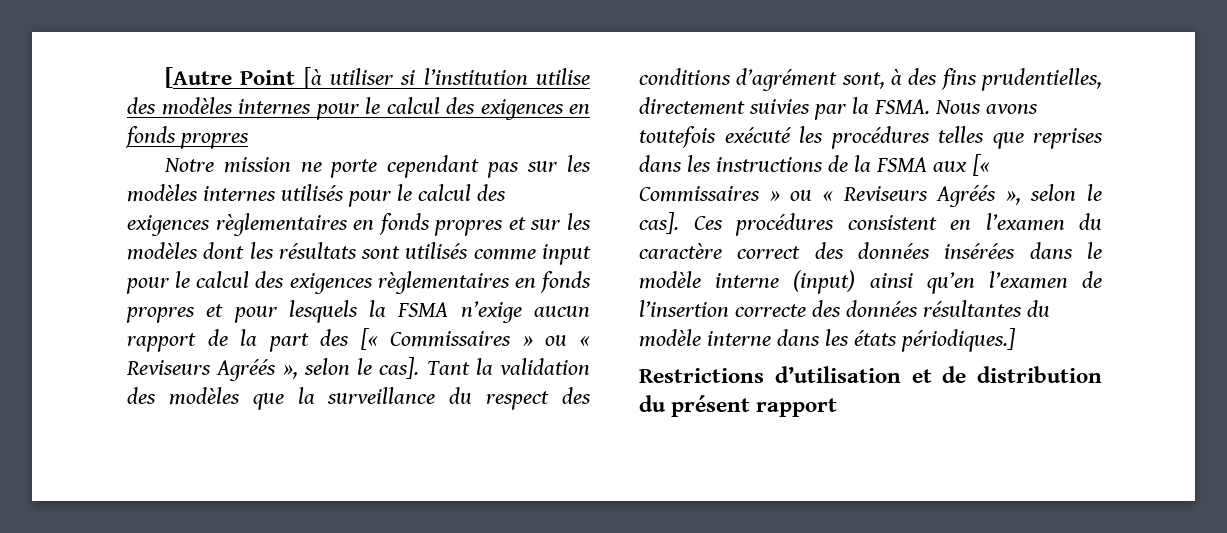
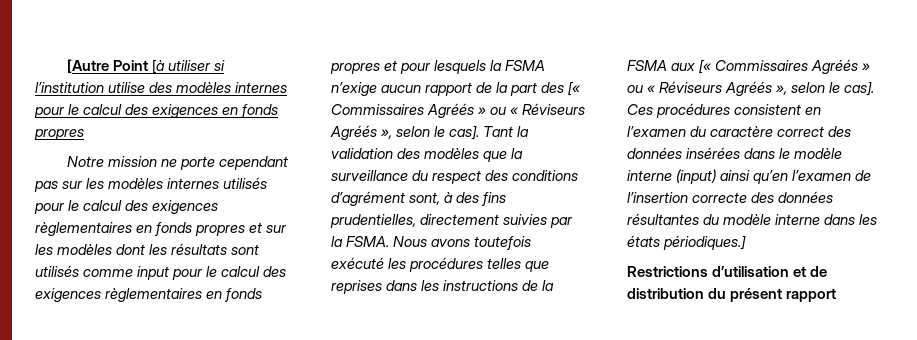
- Notre mission ne porte cependant pas sur les modèles internes utilisés pour le calcul des exigences règlementaires en fonds propres et sur les modèles dont les résultats sont utilisés comme input pour le calcul des exigences règlementaires en fonds propres et pour lesquels la FSMA n’exige aucun rapport de la part des [« Commissaires » ou « Reviseurs Agréés », selon le cas].
+ Notre mission ne porte cependant pas sur les modèles internes utilisés pour le calcul des exigences règlementaires en fonds propres et sur les modèles dont les résultats sont utilisés comme input pour le calcul des exigences règlementaires en fonds propres et pour lesquels la FSMA n’exige aucun rapport de la part des [« Commissaires Agréés » ou « Réviseurs Agréés », selon le cas].
- Nous avons toutefois exécuté les procédures telles que reprises dans les instructions de la FSMA aux [« Commissaires » ou « Reviseurs Agréés », selon le cas].
+ Nous avons toutefois exécuté les procédures telles que reprises dans les instructions de la FSMA aux [« Commissaires Agréés » ou « Réviseurs Agréés », selon le cas].

